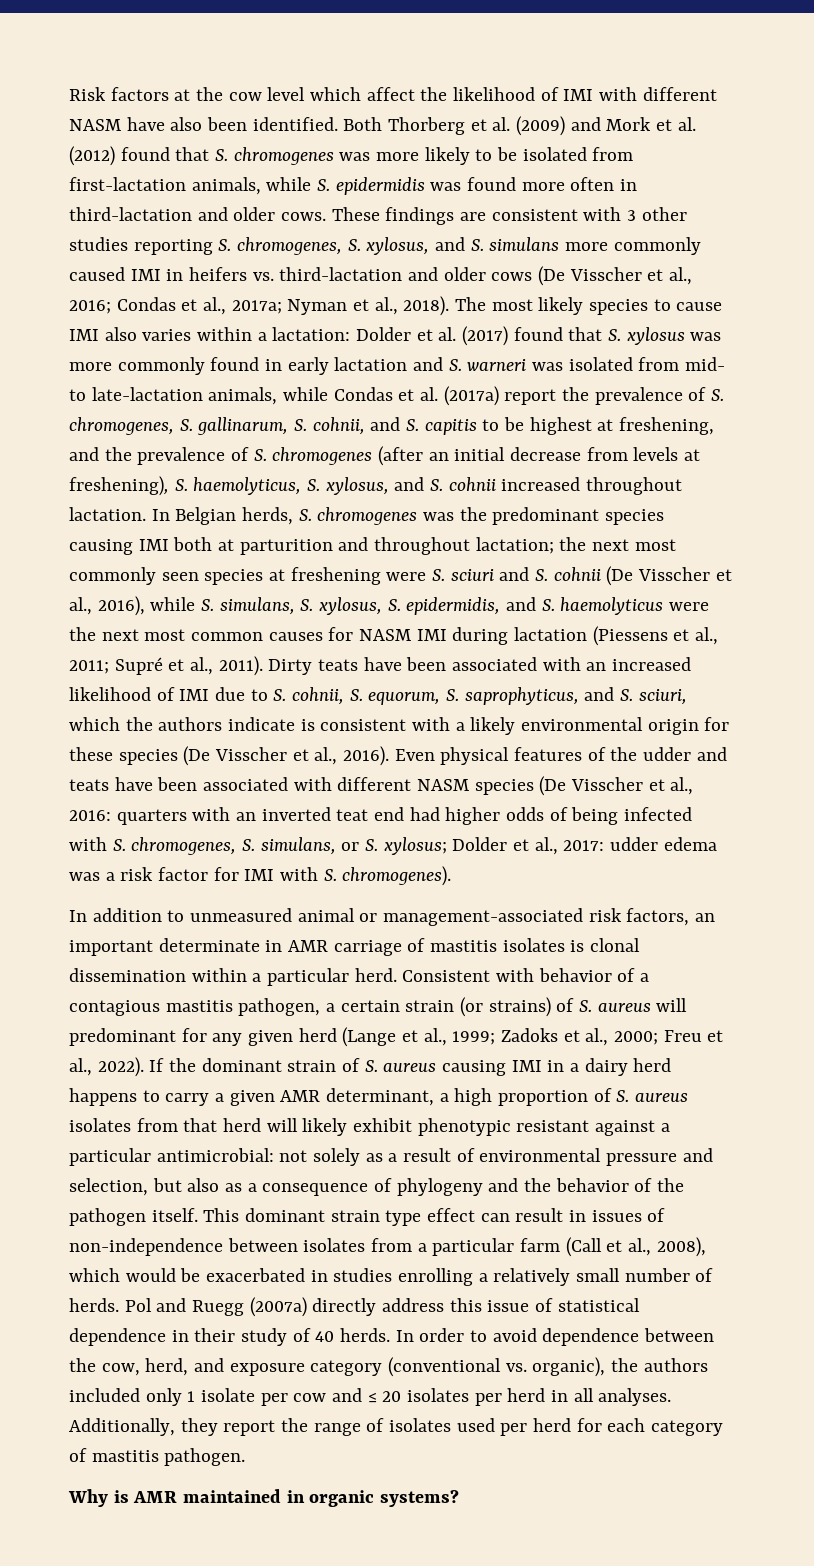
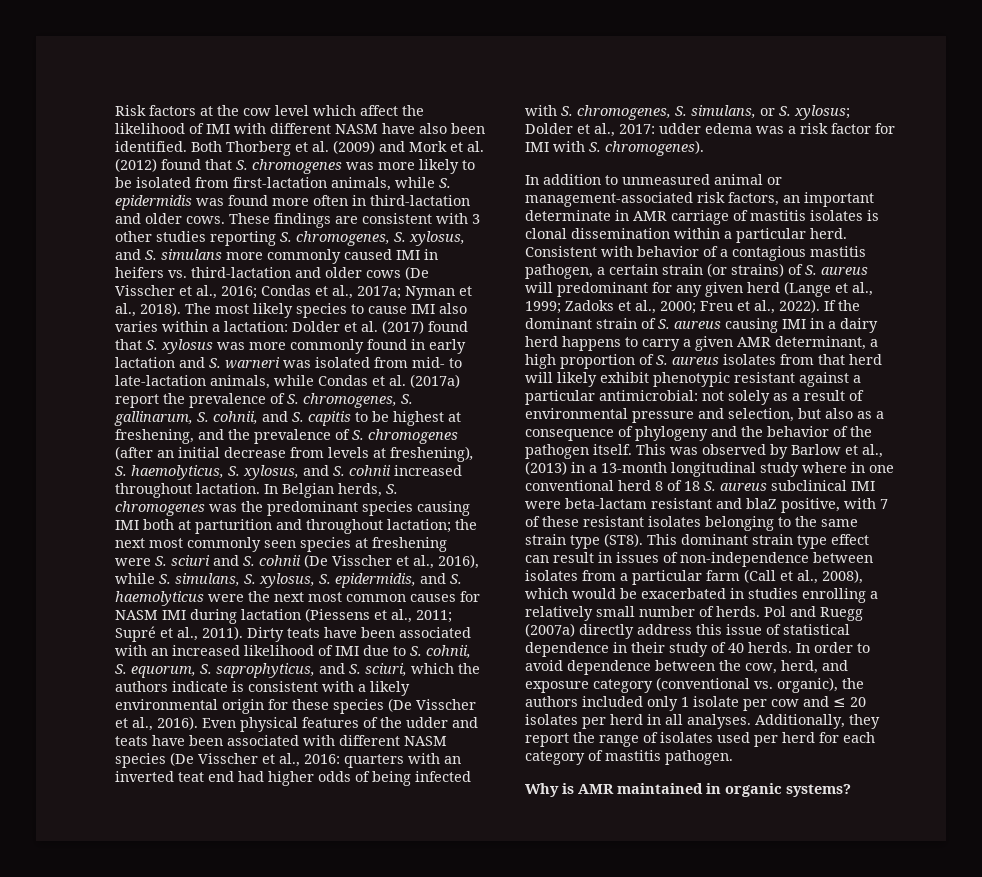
- This dominant strain type effect can result in issues of non-independence between isolates from a particular farm (Call et al., 2008), which would be exacerbated in studies enrolling a relatively small number of herds.
+ This was observed by Barlow et al., (2013) in a 13-month longitudinal study where in one conventional herd 8 of 18 S. aureus subclinical IMI were beta-lactam resistant and blaZ positive, with 7 of these resistant isolates belonging to the same strain type (ST8). This dominant strain type effect can result in issues of non-independence between isolates from a particular farm (Call et al., 2008), which would be exacerbated in studies enrolling a relatively small number of herds.

